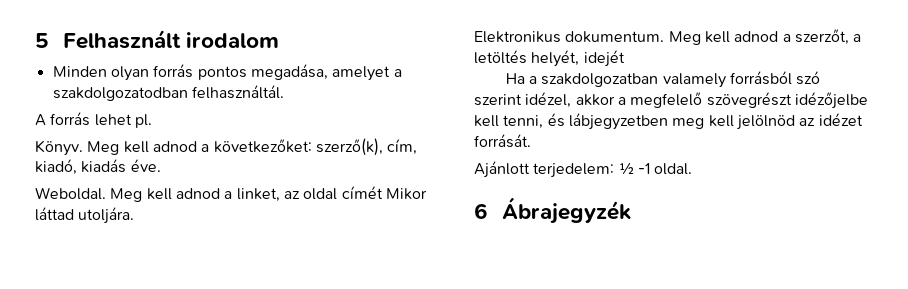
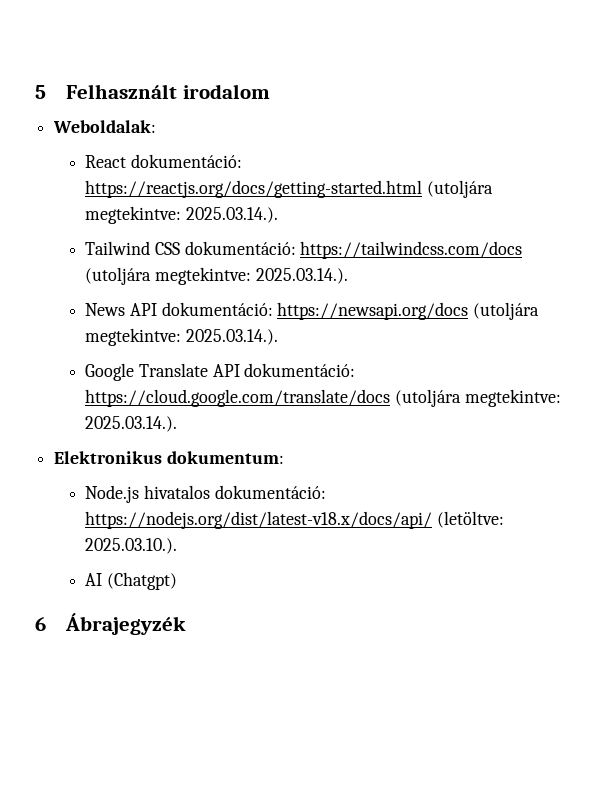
- Minden olyan forrás pontos megadása, amelyet a szakdolgozatodban felhasználtál.
- A forrás lehet pl.
- Könyv. Meg kell adnod a következőket: szerző(k), cím, kiadó, kiadás éve.
- Weboldal. Meg kell adnod a linket, az oldal címét Mikor láttad utoljára.
- Elektronikus dokumentum. Meg kell adnod a szerzőt, a letöltés helyét, idejét
- Ha a szakdolgozatban valamely forrásból szó szerint idézel, akkor a megfelelő szövegrészt idézőjelbe kell tenni, és lábjegyzetben meg kell jelölnöd az idézet forrását.
- Ajánlott terjedelem: ½ -1 oldal.
+ Weboldalak:
+ React dokumentáció: https://reactjs.org/docs/getting-started.html (utoljára megtekintve: 2025.03.14.).
+ Tailwind CSS dokumentáció: https://tailwindcss.com/docs (utoljára megtekintve: 2025.03.14.).
+ News API dokumentáció: https://newsapi.org/docs (utoljára megtekintve: 2025.03.14.).
+ Google Translate API dokumentáció: https://cloud.google.com/translate/docs (utoljára megtekintve: 2025.03.14.).
+ Elektronikus dokumentum:
+ Node.js hivatalos dokumentáció: https://nodejs.org/dist/latest-v18.x/docs/api/ (letöltve: 2025.03.10.).
+ AI (Chatgpt)

